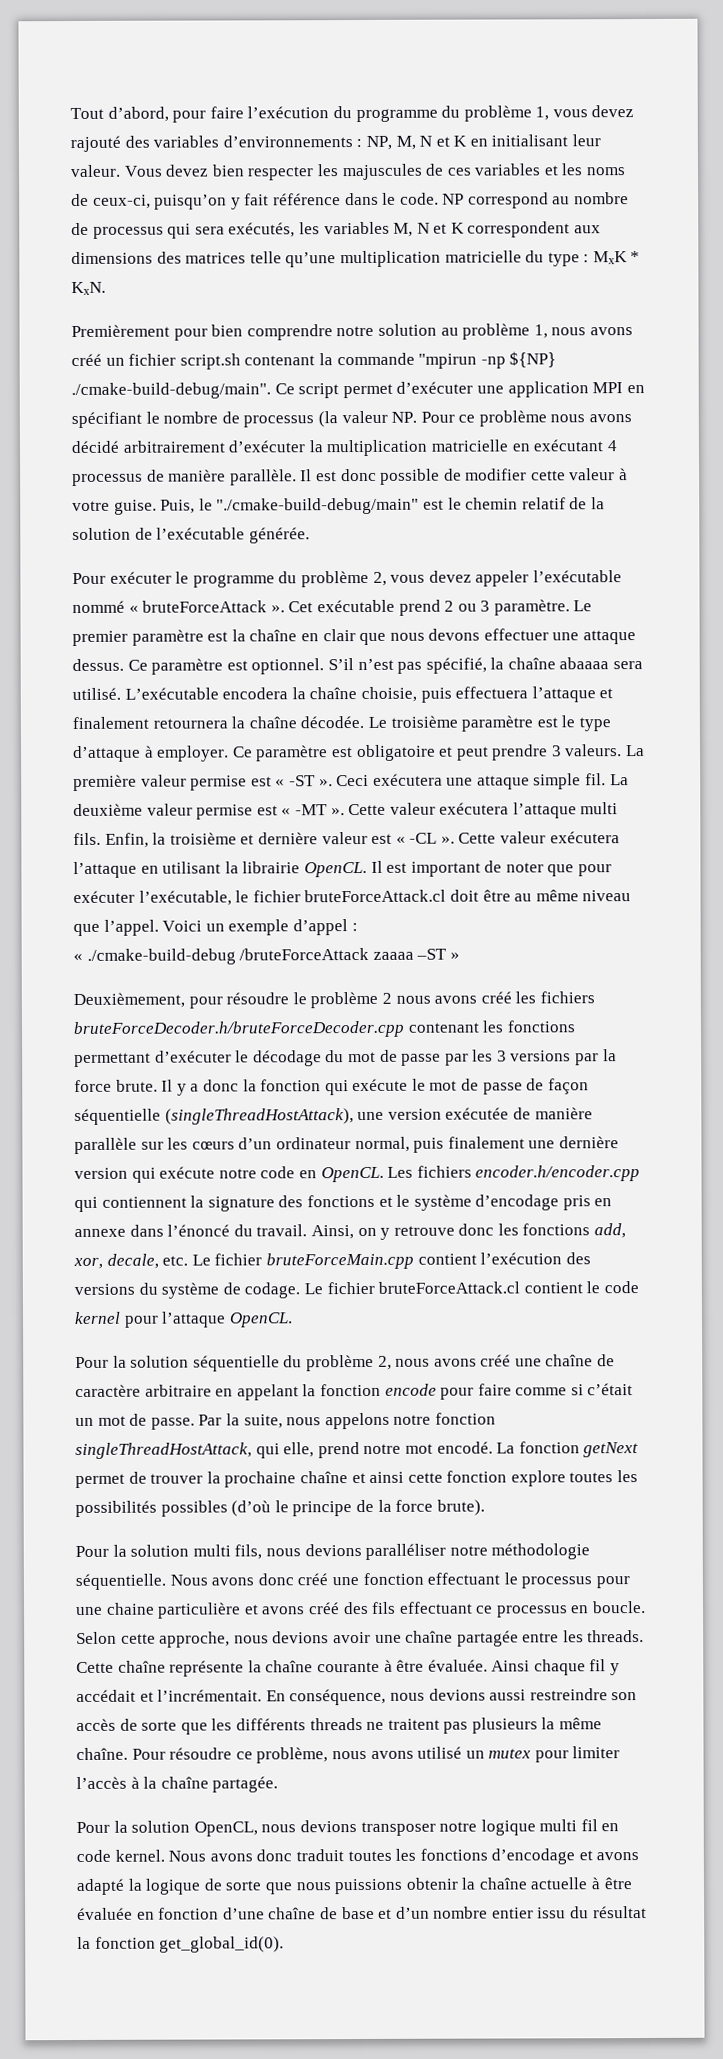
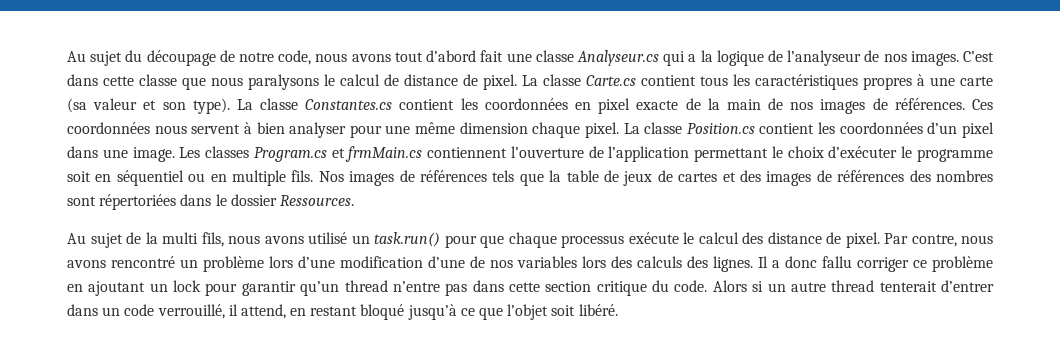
- Tout d’abord, pour faire l’exécution du programme du problème 1, vous devez rajouté des variables d’environnements : NP, M, N et K en initialisant leur valeur. Vous devez bien respecter les majuscules de ces variables et les noms de ceux-ci, puisqu’on y fait référence dans le code. NP correspond au nombre de processus qui sera exécutés, les variables M, N et K correspondent aux dimensions des matrices telle qu’une multiplication matricielle du type : MxK * KxN.
- Premièrement pour bien comprendre notre solution au problème 1, nous avons créé un fichier script.sh contenant la commande "mpirun -np ${NP} ./cmake-build-debug/main". Ce script permet d’exécuter une application MPI en spécifiant le nombre de processus (la valeur NP. Pour ce problème nous avons décidé arbitrairement d’exécuter la multiplication matricielle en exécutant 4 processus de manière parallèle. Il est donc possible de modifier cette valeur à votre guise. Puis, le "./cmake-build-debug/main" est le chemin relatif de la solution de l’exécutable générée.
- Pour exécuter le programme du problème 2, vous devez appeler l’exécutable nommé « bruteForceAttack ». Cet exécutable prend 2 ou 3 paramètre. Le premier paramètre est la chaîne en clair que nous devons effectuer une attaque dessus. Ce paramètre est optionnel. S’il n’est pas spécifié, la chaîne abaaaa sera utilisé. L’exécutable encodera la chaîne choisie, puis effectuera l’attaque et finalement retournera la chaîne décodée. Le troisième paramètre est le type d’attaque à employer. Ce paramètre est obligatoire et peut prendre 3 valeurs. La première valeur permise est « -ST ». Ceci exécutera une attaque simple fil. La deuxième valeur permise est « -MT ». Cette valeur exécutera l’attaque multi fils. Enfin, la troisième et dernière valeur est « -CL ». Cette valeur exécutera l’attaque en utilisant la librairie OpenCL. Il est important de noter que pour exécuter l’exécutable, le fichier bruteForceAttack.cl doit être au même niveau que l’appel. Voici un exemple d’appel :
- « ./cmake-build-debug /bruteForceAttack zaaaa –ST »
- Deuxièmement, pour résoudre le problème 2 nous avons créé les fichiers bruteForceDecoder.h/bruteForceDecoder.cpp contenant les fonctions permettant d’exécuter le décodage du mot de passe par les 3 versions par la force brute. Il y a donc la fonction qui exécute le mot de passe de façon séquentielle (singleThreadHostAttack), une version exécutée de manière parallèle sur les cœurs d’un ordinateur normal, puis finalement une dernière version qui exécute notre code en OpenCL. Les fichiers encoder.h/encoder.cpp qui contiennent la signature des fonctions et le système d’encodage pris en annexe dans l’énoncé du travail. Ainsi, on y retrouve donc les fonctions add, xor, decale, etc. Le fichier bruteForceMain.cpp contient l’exécution des versions du système de codage. Le fichier bruteForceAttack.cl contient le code kernel pour l’attaque OpenCL.
- Pour la solution séquentielle du problème 2, nous avons créé une chaîne de caractère arbitraire en appelant la fonction encode pour faire comme si c’était un mot de passe. Par la suite, nous appelons notre fonction singleThreadHostAttack, qui elle, prend notre mot encodé. La fonction getNext permet de trouver la prochaine chaîne et ainsi cette fonction explore toutes les possibilités possibles (d’où le principe de la force brute).
- Pour la solution multi fils, nous devions paralléliser notre méthodologie séquentielle. Nous avons donc créé une fonction effectuant le processus pour une chaine particulière et avons créé des fils effectuant ce processus en boucle. Selon cette approche, nous devions avoir une chaîne partagée entre les threads. Cette chaîne représente la chaîne courante à être évaluée. Ainsi chaque fil y accédait et l’incrémentait. En conséquence, nous devions aussi restreindre son accès de sorte que les différents threads ne traitent pas plusieurs la même chaîne. Pour résoudre ce problème, nous avons utilisé un mutex pour limiter l’accès à la chaîne partagée.
- Pour la solution OpenCL, nous devions transposer notre logique multi fil en code kernel. Nous avons donc traduit toutes les fonctions d’encodage et avons adapté la logique de sorte que nous puissions obtenir la chaîne actuelle à être évaluée en fonction d’une chaîne de base et d’un nombre entier issu du résultat la fonction get_global_id(0).
+ Au sujet du découpage de notre code, nous avons tout d’abord fait une classe Analyseur.cs qui a la logique de l’analyseur de nos images. C’est dans cette classe que nous paralysons le calcul de distance de pixel. La classe Carte.cs contient tous les caractéristiques propres à une carte (sa valeur et son type). La classe Constantes.cs contient les coordonnées en pixel exacte de la main de nos images de références. Ces coordonnées nous servent à bien analyser pour une même dimension chaque pixel. La classe Position.cs contient les coordonnées d’un pixel dans une image. Les classes Program.cs et frmMain.cs contiennent l’ouverture de l’application permettant le choix d’exécuter le programme soit en séquentiel ou en multiple fils. Nos images de références tels que la table de jeux de cartes et des images de références des nombres sont répertoriées dans le dossier Ressources.
+ Au sujet de la multi fils, nous avons utilisé un task.run() pour que chaque processus exécute le calcul des distance de pixel. Par contre, nous avons rencontré un problème lors d’une modification d’une de nos variables lors des calculs des lignes. Il a donc fallu corriger ce problème en ajoutant un lock pour garantir qu’un thread n’entre pas dans cette section critique du code. Alors si un autre thread tenterait d’entrer dans un code verrouillé, il attend, en restant bloqué jusqu’à ce que l’objet soit libéré.

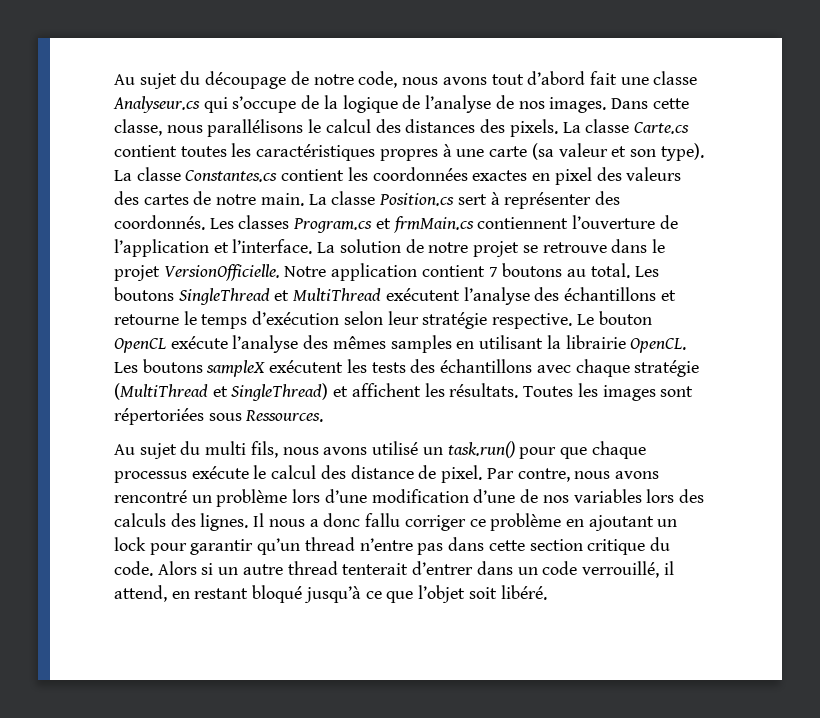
- Au sujet du découpage de notre code, nous avons tout d’abord fait une classe Analyseur.cs qui a la logique de l’analyseur de nos images.
+ Au sujet du découpage de notre code, nous avons tout d’abord fait une classe Analyseur.cs qui s’occupe de la logique de l’analyse de nos images.
- C’est dans cette classe que nous paralysons le calcul de distance de pixel.
+ Dans cette classe, nous parallélisons le calcul des distances des pixels.
- La classe Carte.cs contient tous les caractéristiques propres à une carte (sa valeur et son type).
+ La classe Carte.cs contient toutes les caractéristiques propres à une carte (sa valeur et son type).
- La classe Constantes.cs contient les coordonnées en pixel exacte de la main de nos images de références. Ces coordonnées nous servent à bien analyser pour une même dimension chaque pixel. La classe Position.cs contient les coordonnées d’un pixel dans une image.
+ La classe Constantes.cs contient les coordonnées exactes en pixel des valeurs des cartes de notre main. La classe Position.cs sert à représenter des coordonnés.
- Les classes Program.cs et frmMain.cs contiennent l’ouverture de l’application permettant le choix d’exécuter le programme soit en séquentiel ou en multiple fils. Nos images de références tels que la table de jeux de cartes et des images de références des nombres sont répertoriées dans le dossier Ressources.
+ Les classes Program.cs et frmMain.cs contiennent l’ouverture de l’application et l’interface. La solution de notre projet se retrouve dans le projet VersionOfficielle. Notre application contient 7 boutons au total. Les boutons SingleThread et MultiThread exécutent l’analyse des échantillons et retourne le temps d’exécution selon leur stratégie respective. Le bouton OpenCL exécute l’analyse des mêmes samples en utilisant la librairie OpenCL. Les boutons sampleX exécutent les tests des échantillons avec chaque stratégie (MultiThread et SingleThread) et affichent les résultats. Toutes les images sont répertoriées sous Ressources.
- Au sujet de la multi fils, nous avons utilisé un task.run() pour que chaque processus exécute le calcul des distance de pixel.
+ Au sujet du multi fils, nous avons utilisé un task.run() pour que chaque processus exécute le calcul des distance de pixel.
- Il a donc fallu corriger ce problème en ajoutant un lock pour garantir qu’un thread n’entre pas dans cette section critique du code.
+ Il nous a donc fallu corriger ce problème en ajoutant un lock pour garantir qu’un thread n’entre pas dans cette section critique du code.

